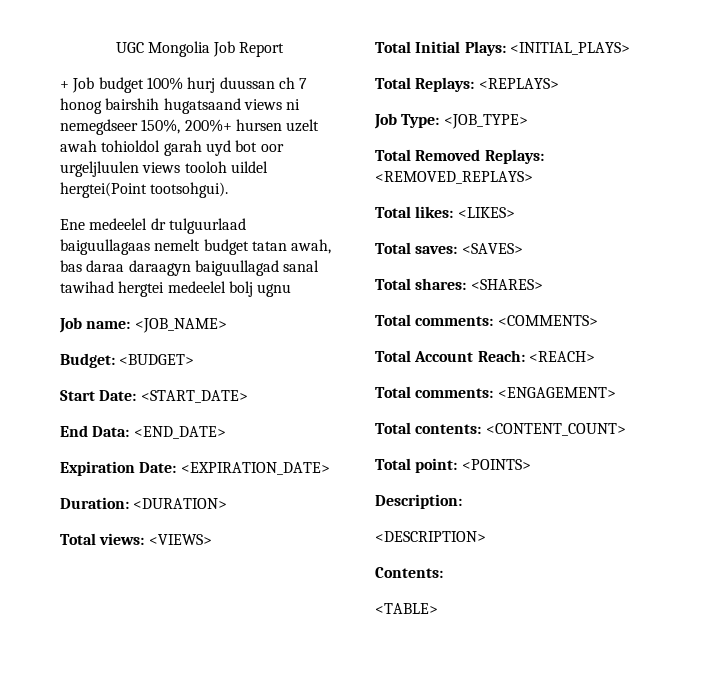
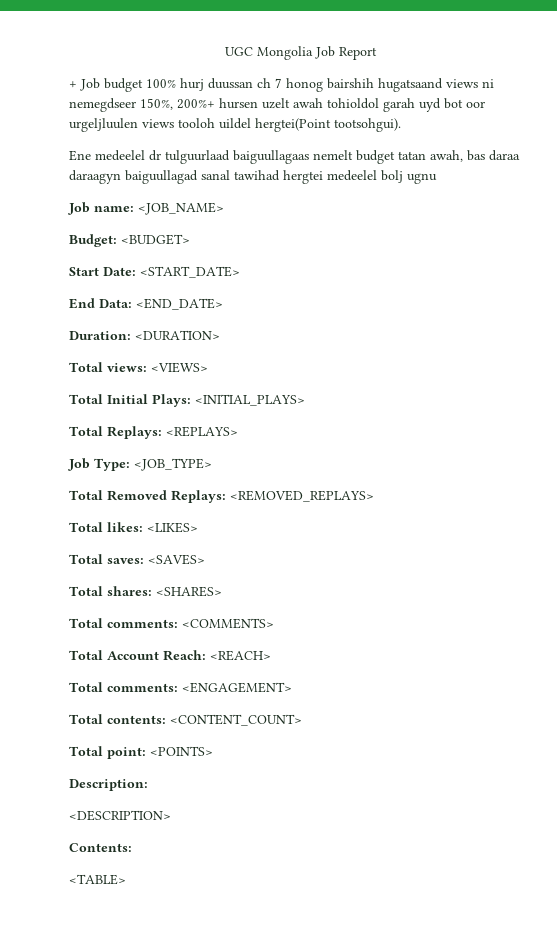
- Expiration Date: <EXPIRATION_DATE>

